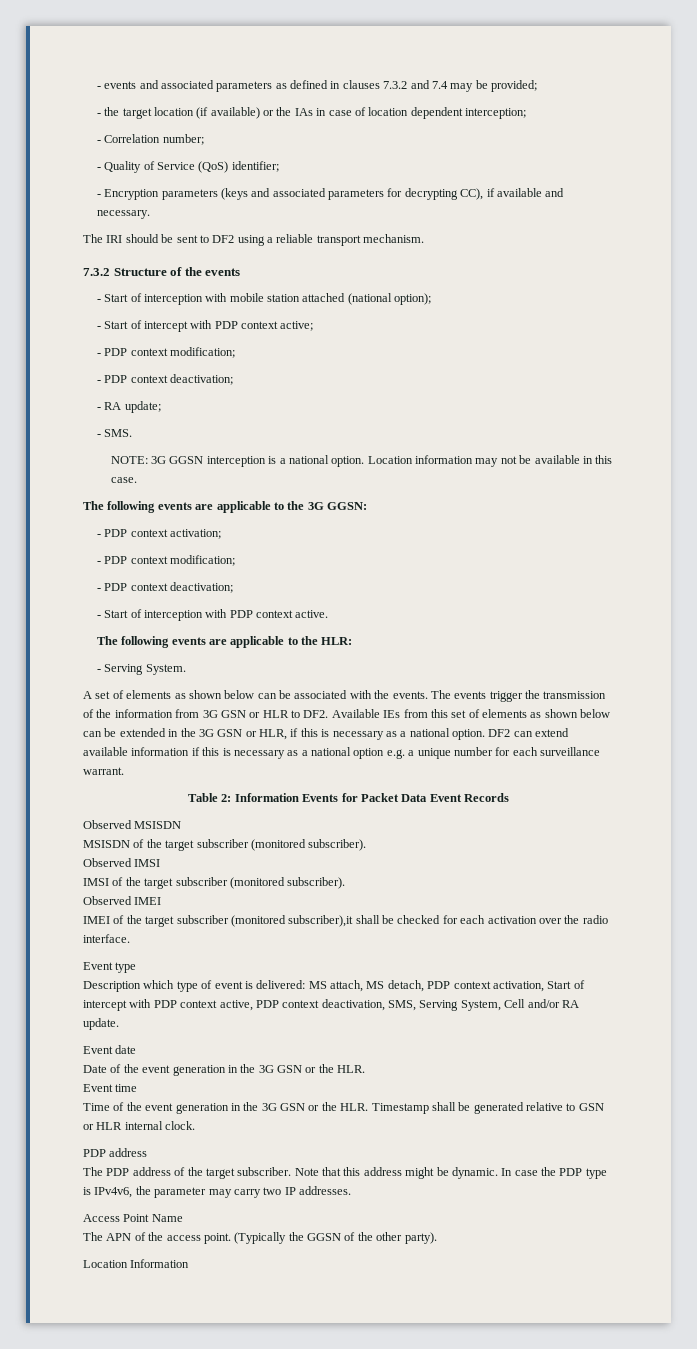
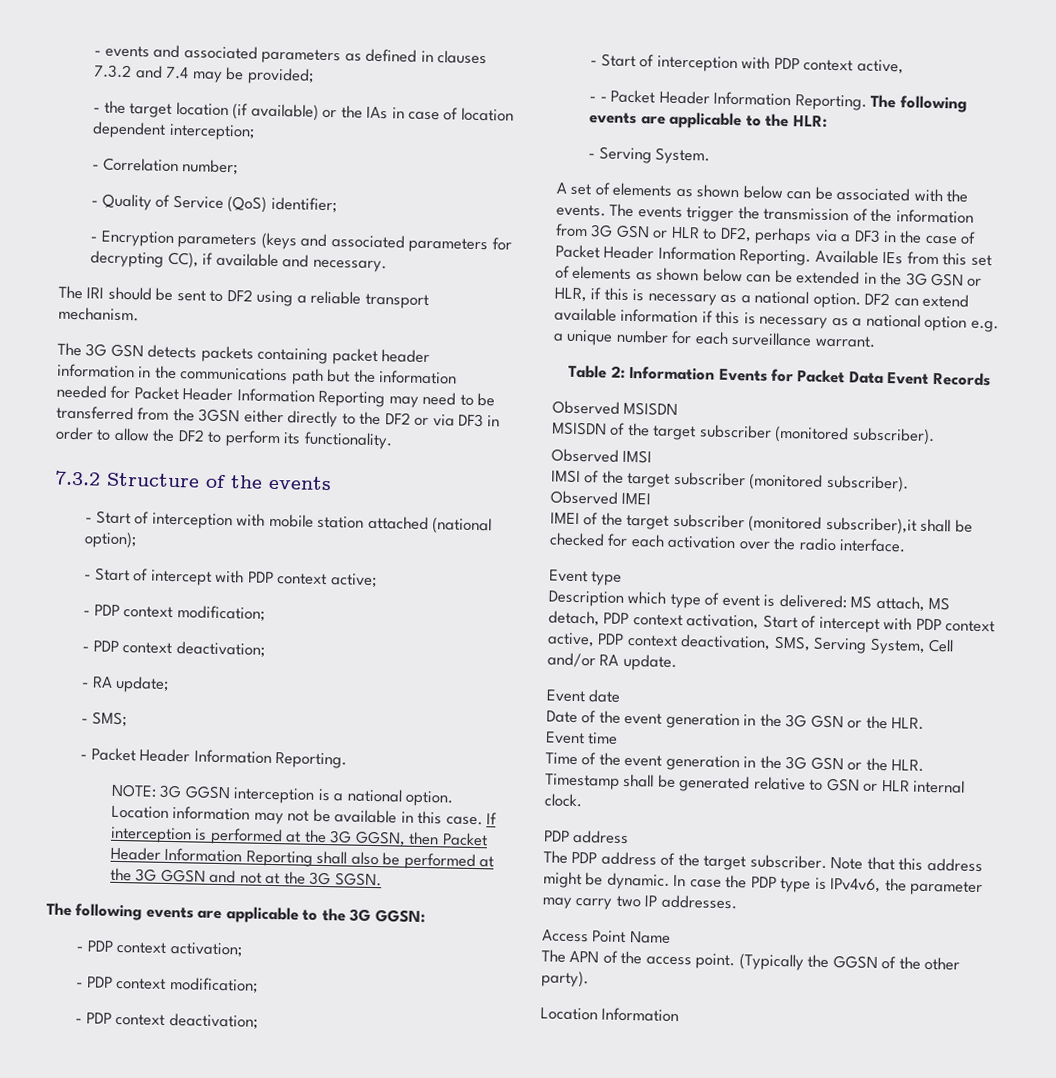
+ The 3G GSN detects packets containing packet header information in the communications path but the information needed for Packet Header Information Reporting may need to be transferred from the 3GSN either directly to the DF2 or via DF3 in order to allow the DF2 to perform its functionality.
- - SMS.
+ - SMS;
+ - Packet Header Information Reporting.
+ If interception is performed at the 3G GGSN, then Packet Header Information Reporting shall also be performed at the 3G GGSN and not at the 3G SGSN.
- - Start of interception with PDP context active.
- The following events are applicable to the HLR:
+ - Start of interception with PDP context active,
+ - - Packet Header Information Reporting. The following events are applicable to the HLR:
- The events trigger the transmission of the information from 3G GSN or HLR to DF2. Available IEs from this set of elements as shown below can be extended in the 3G GSN or HLR, if this is necessary as a national option.
+ The events trigger the transmission of the information from 3G GSN or HLR to DF2, perhaps via a DF3 in the case of Packet Header Information Reporting. Available IEs from this set of elements as shown below can be extended in the 3G GSN or HLR, if this is necessary as a national option.

